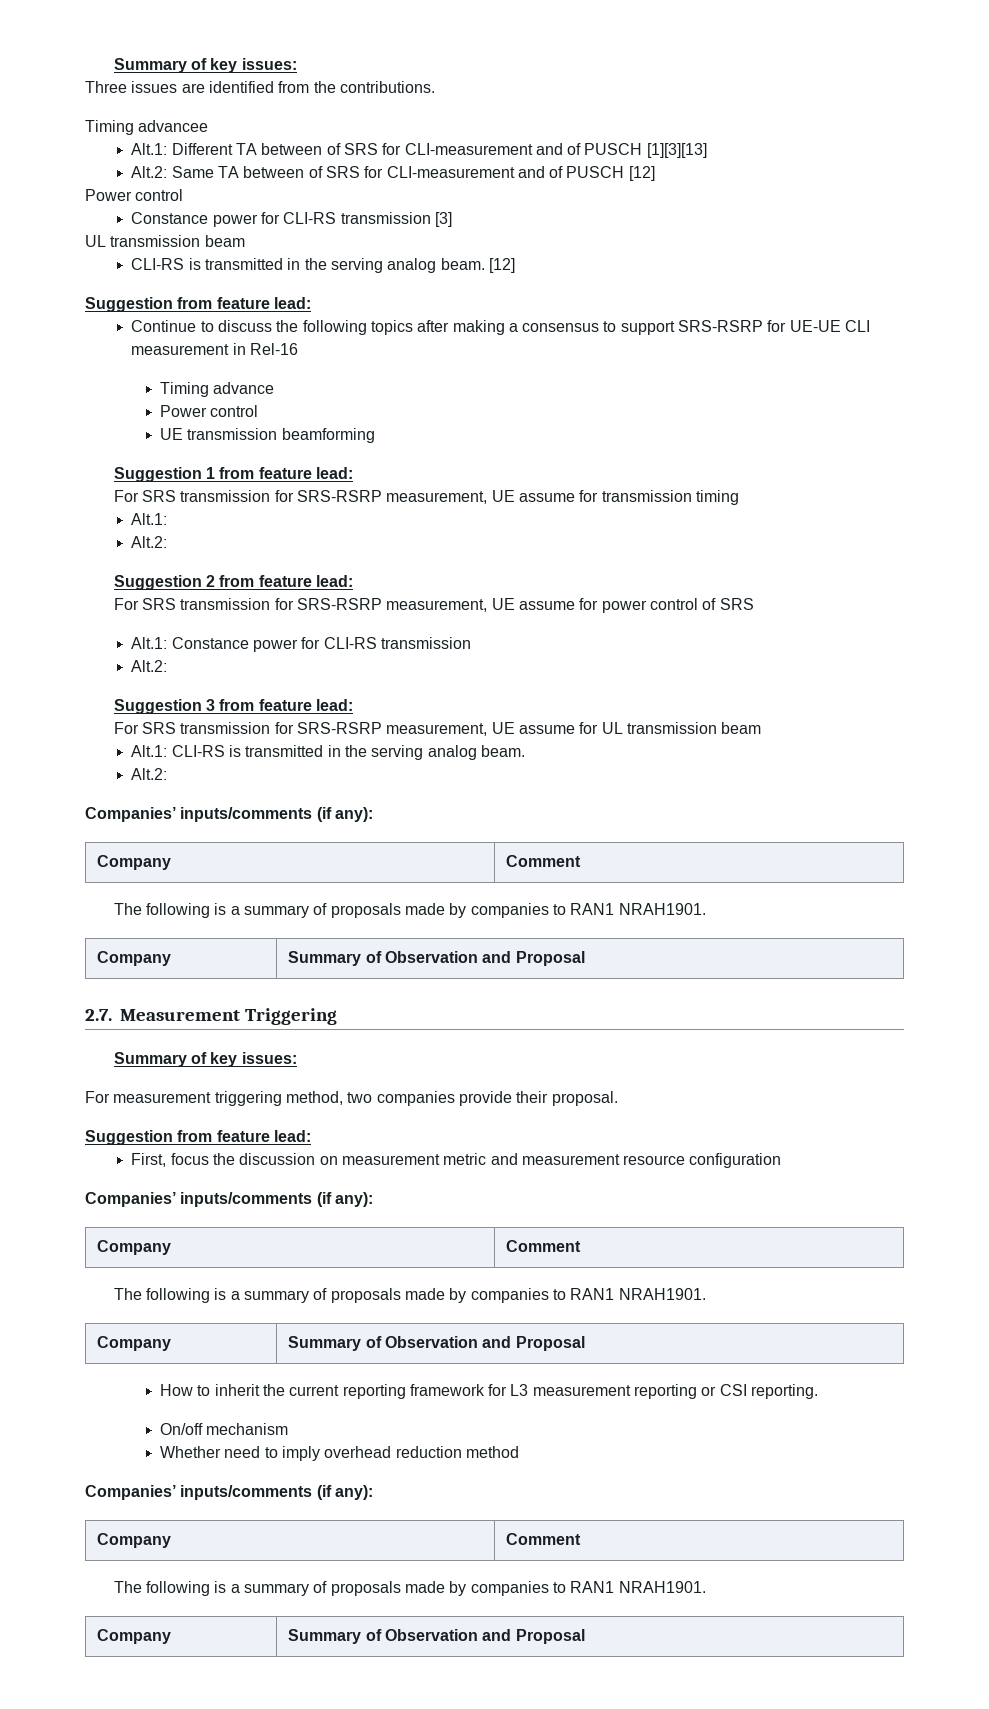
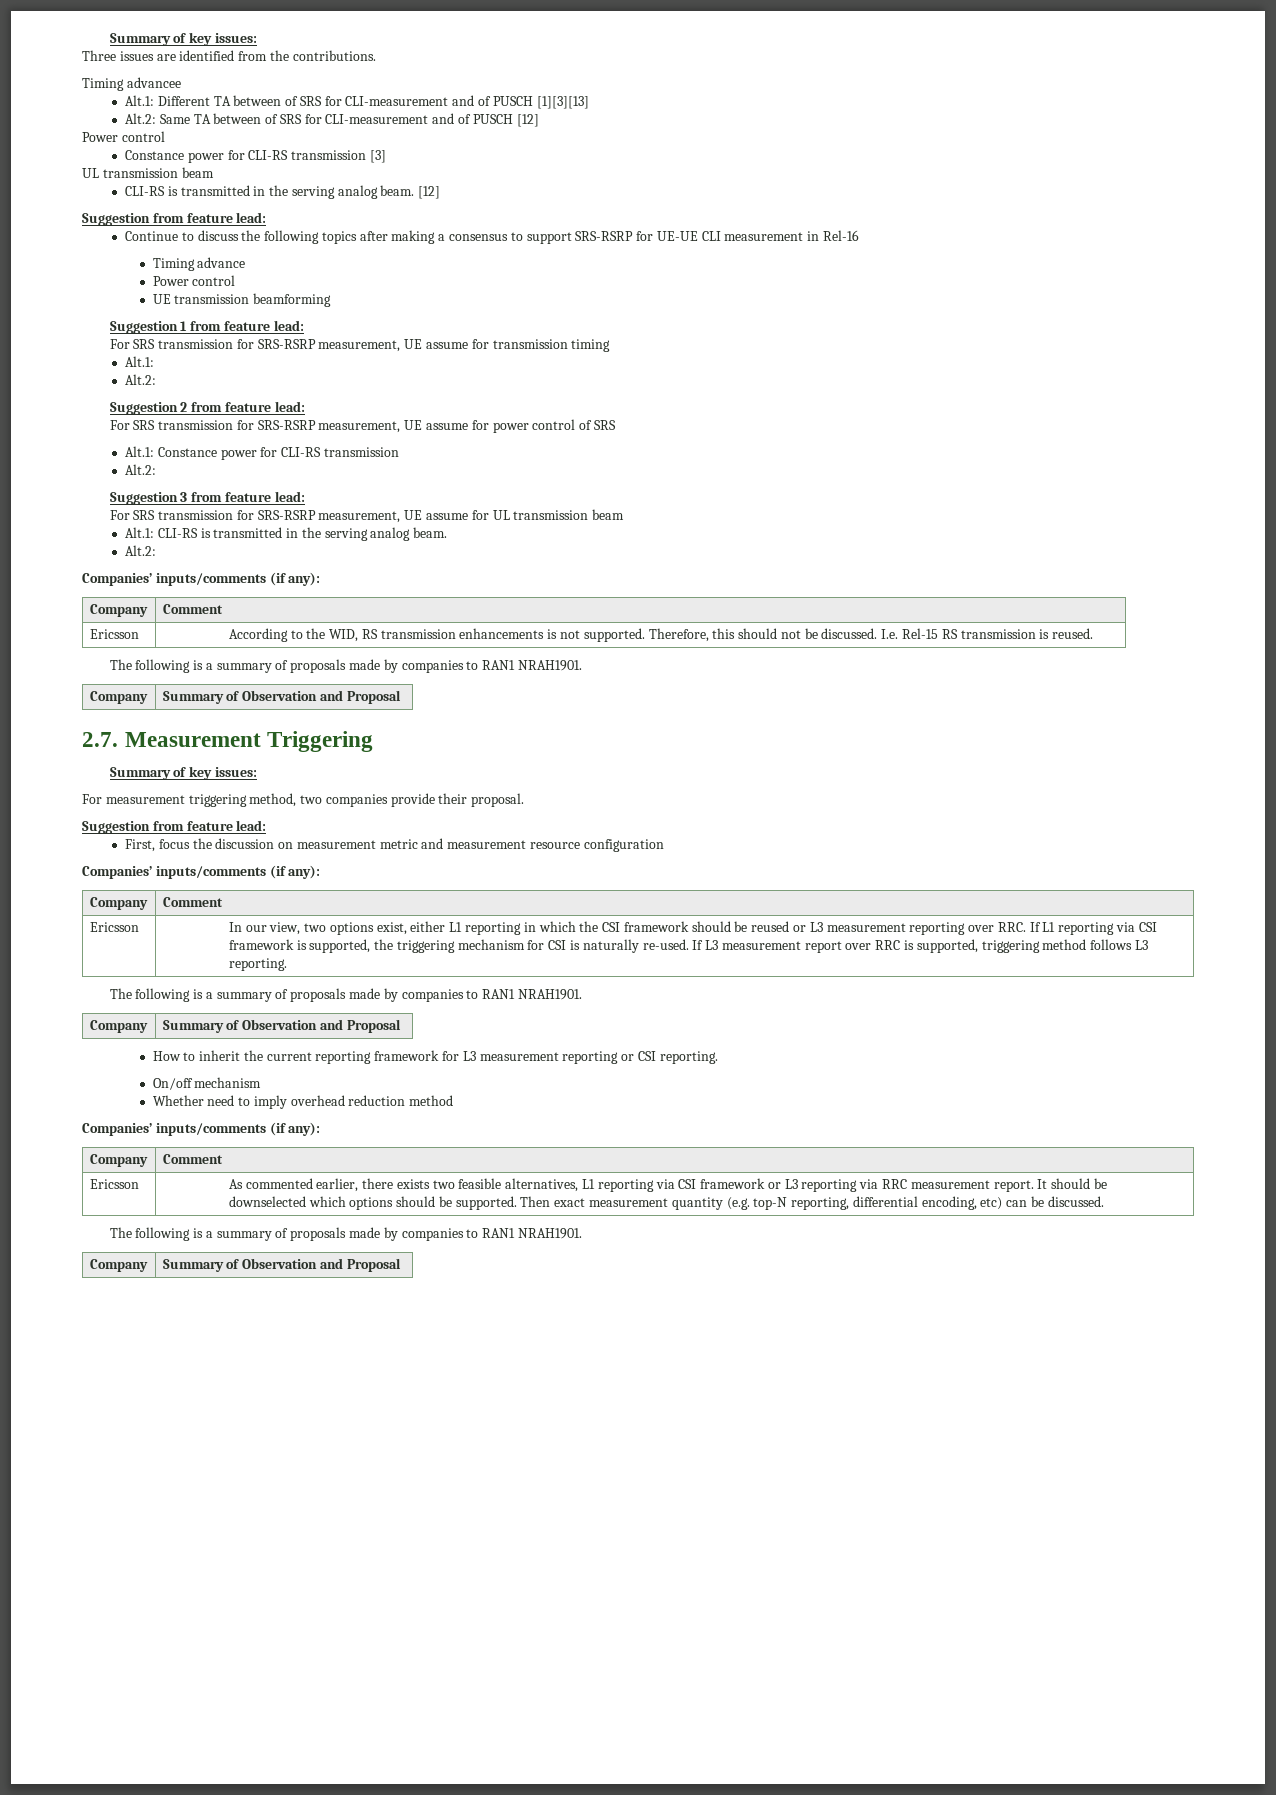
+ Ericsson | According to the WID, RS transmission enhancements is not supported. Therefore, this should not be discussed. I.e. Rel-15 RS transmission is reused.
+ Ericsson | In our view, two options exist, either L1 reporting in which the CSI framework should be reused or L3 measurement reporting over RRC. If L1 reporting via CSI framework is supported, the triggering mechanism for CSI is naturally re-used. If L3 measurement report over RRC is supported, triggering method follows L3 reporting.
+ Ericsson | As commented earlier, there exists two feasible alternatives, L1 reporting via CSI framework or L3 reporting via RRC measurement report. It should be downselected which options should be supported. Then exact measurement quantity (e.g. top-N reporting, differential encoding, etc) can be discussed.

